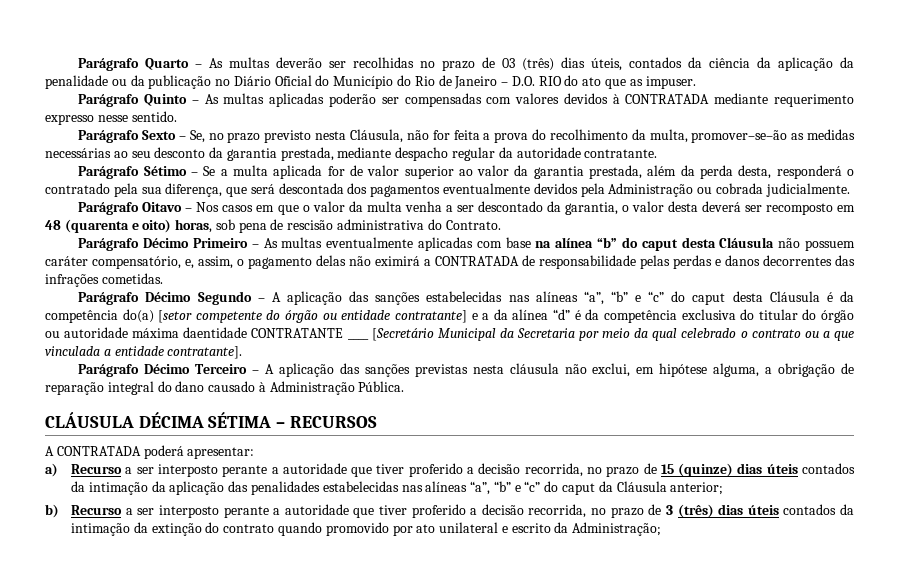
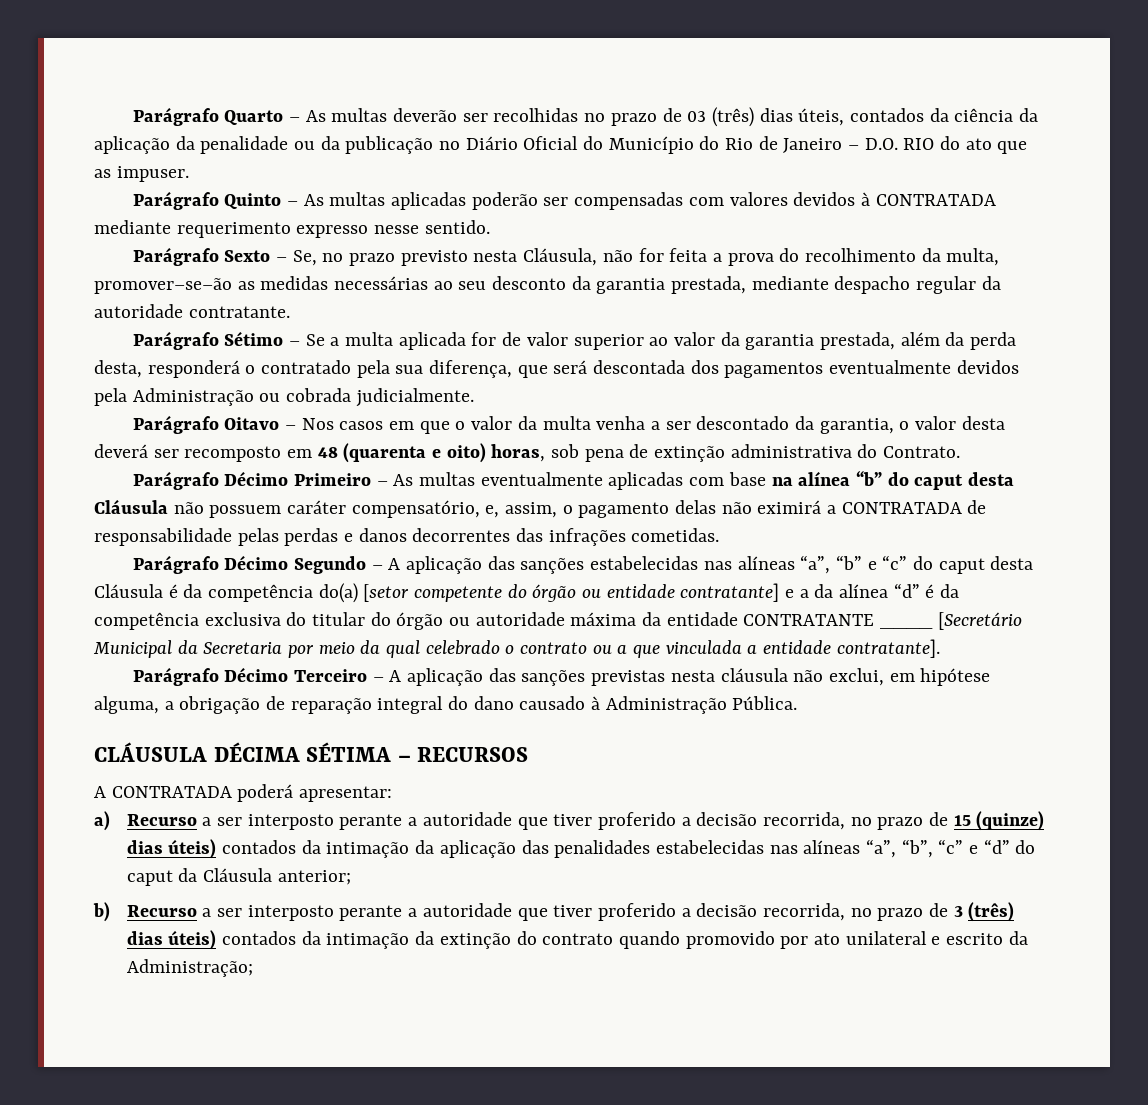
- Parágrafo Oitavo – Nos casos em que o valor da multa venha a ser descontado da garantia, o valor desta deverá ser recomposto em 48 (quarenta e oito) horas, sob pena de rescisão administrativa do Contrato.
+ Parágrafo Oitavo – Nos casos em que o valor da multa venha a ser descontado da garantia, o valor desta deverá ser recomposto em 48 (quarenta e oito) horas, sob pena de extinção administrativa do Contrato.
- Parágrafo Décimo Segundo – A aplicação das sanções estabelecidas nas alíneas “a”, “b” e “c” do caput desta Cláusula é da competência do(a) [setor competente do órgão ou entidade contratante] e a da alínea “d” é da competência exclusiva do titular do órgão ou autoridade máxima daentidade CONTRATANTE ____ [Secretário Municipal da Secretaria por meio da qual celebrado o contrato ou a que vinculada a entidade contratante].
+ Parágrafo Décimo Segundo – A aplicação das sanções estabelecidas nas alíneas “a”, “b” e “c” do caput desta Cláusula é da competência do(a) [setor competente do órgão ou entidade contratante] e a da alínea “d” é da competência exclusiva do titular do órgão ou autoridade máxima da entidade CONTRATANTE ____ [Secretário Municipal da Secretaria por meio da qual celebrado o contrato ou a que vinculada a entidade contratante].
- a) Recurso a ser interposto perante a autoridade que tiver proferido a decisão recorrida, no prazo de 15 (quinze) dias úteis contados da intimação da aplicação das penalidades estabelecidas nas alíneas “a”, “b” e “c” do caput da Cláusula anterior;
+ a) Recurso a ser interposto perante a autoridade que tiver proferido a decisão recorrida, no prazo de 15 (quinze) dias úteis) contados da intimação da aplicação das penalidades estabelecidas nas alíneas “a”, “b”, “c” e “d” do caput da Cláusula anterior;
- b) Recurso a ser interposto perante a autoridade que tiver proferido a decisão recorrida, no prazo de 3 (três) dias úteis contados da intimação da extinção do contrato quando promovido por ato unilateral e escrito da Administração;
+ b) Recurso a ser interposto perante a autoridade que tiver proferido a decisão recorrida, no prazo de 3 (três) dias úteis) contados da intimação da extinção do contrato quando promovido por ato unilateral e escrito da Administração;

